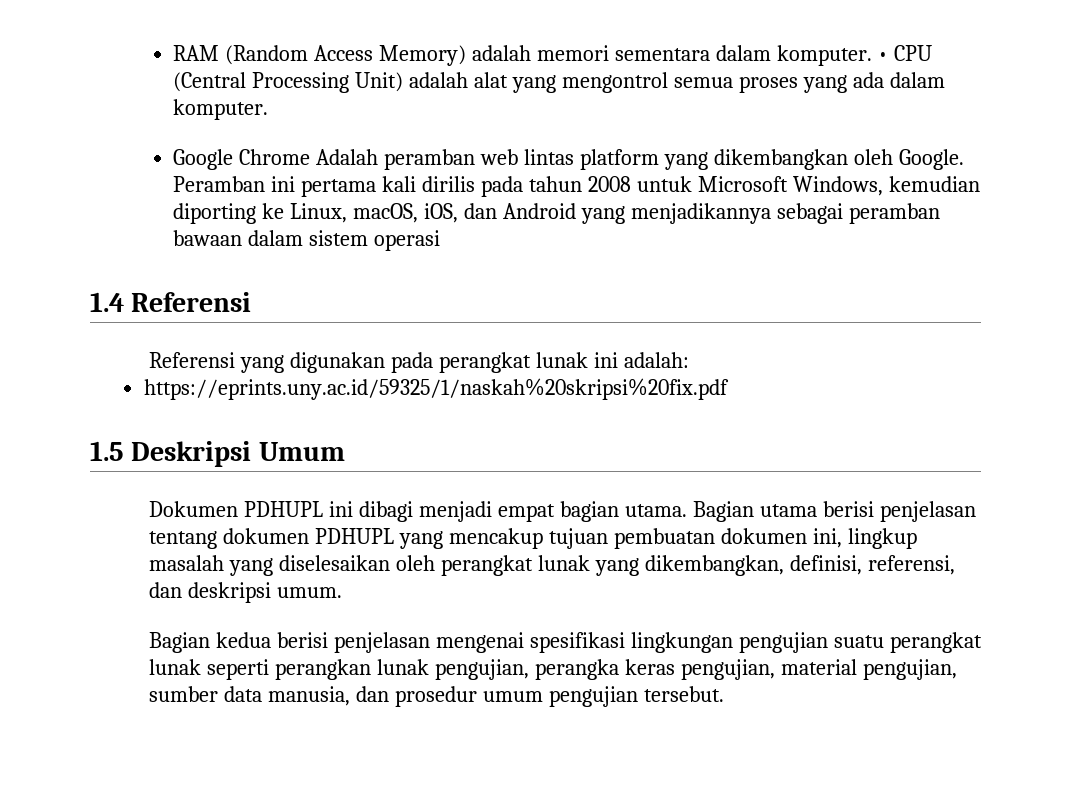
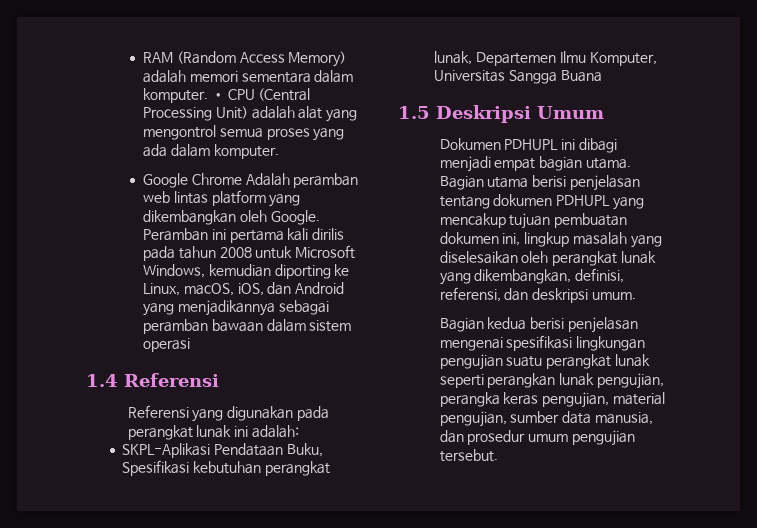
- https://eprints.uny.ac.id/59325/1/naskah%20skripsi%20fix.pdf
+ SKPL-Aplikasi Pendataan Buku, Spesifikasi kebutuhan perangkat lunak, Departemen Ilmu Komputer, Universitas Sangga Buana

